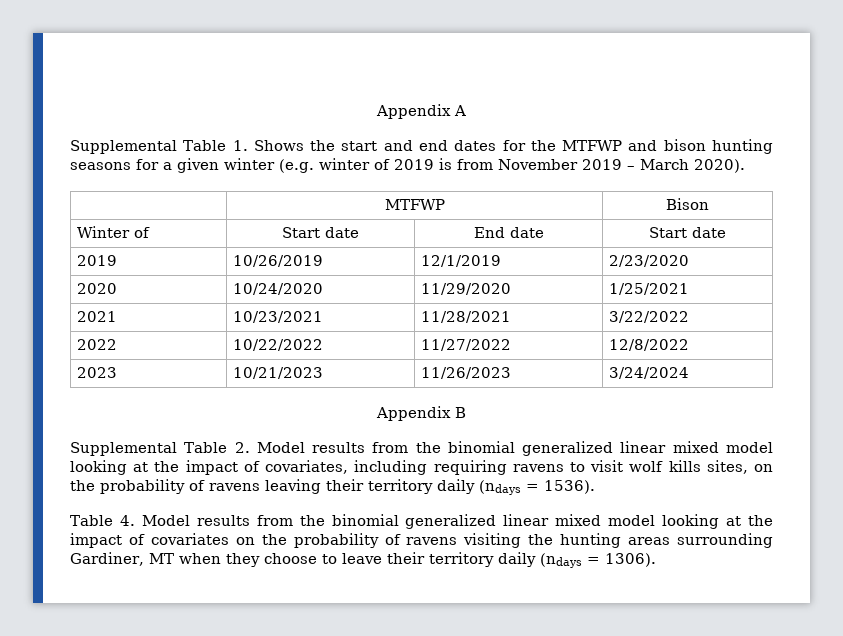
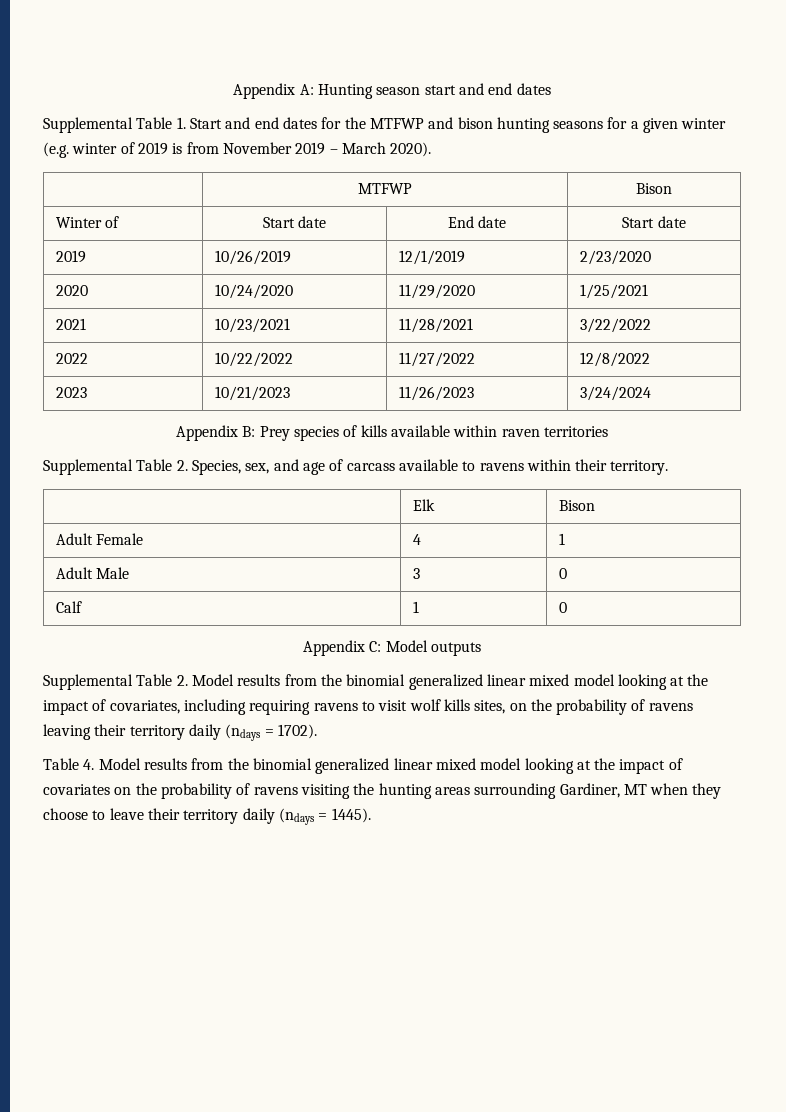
- Appendix A
+ Appendix A: Hunting season start and end dates
- Supplemental Table 1. Shows the start and end dates for the MTFWP and bison hunting seasons for a given winter (e.g. winter of 2019 is from November 2019 – March 2020).
+ Supplemental Table 1. Start and end dates for the MTFWP and bison hunting seasons for a given winter (e.g. winter of 2019 is from November 2019 – March 2020).
- Appendix B
+ Appendix B: Prey species of kills available within raven territories
+ Supplemental Table 2. Species, sex, and age of carcass available to ravens within their territory.
+ | Elk | Bison
+ Adult Female | 4 | 1
+ Adult Male | 3 | 0
+ Calf | 1 | 0
+ Appendix C: Model outputs
- Supplemental Table 2. Model results from the binomial generalized linear mixed model looking at the impact of covariates, including requiring ravens to visit wolf kills sites, on the probability of ravens leaving their territory daily (ndays = 1536).
+ Supplemental Table 2. Model results from the binomial generalized linear mixed model looking at the impact of covariates, including requiring ravens to visit wolf kills sites, on the probability of ravens leaving their territory daily (ndays = 1702).
- Table 4. Model results from the binomial generalized linear mixed model looking at the impact of covariates on the probability of ravens visiting the hunting areas surrounding Gardiner, MT when they choose to leave their territory daily (ndays = 1306).
+ Table 4. Model results from the binomial generalized linear mixed model looking at the impact of covariates on the probability of ravens visiting the hunting areas surrounding Gardiner, MT when they choose to leave their territory daily (ndays = 1445).

